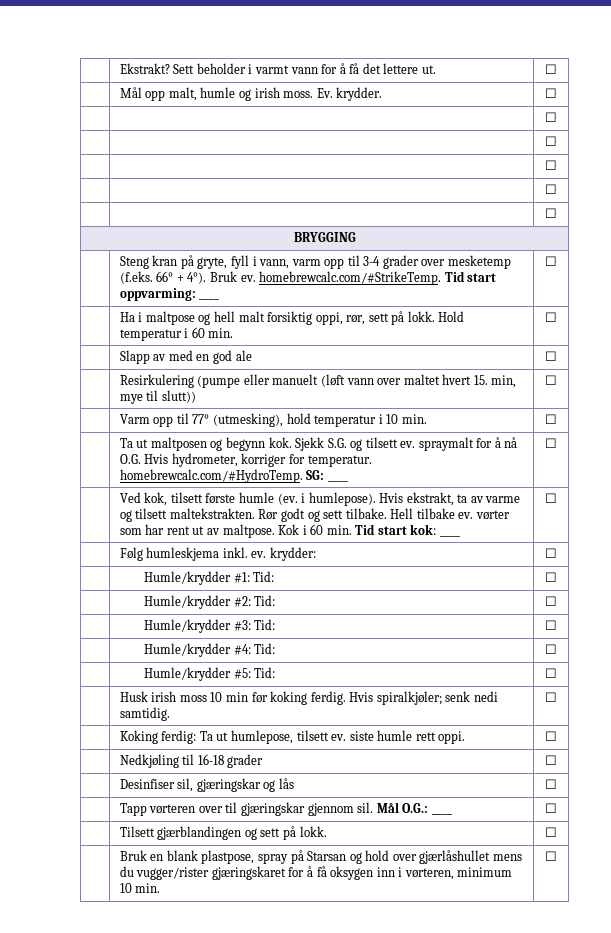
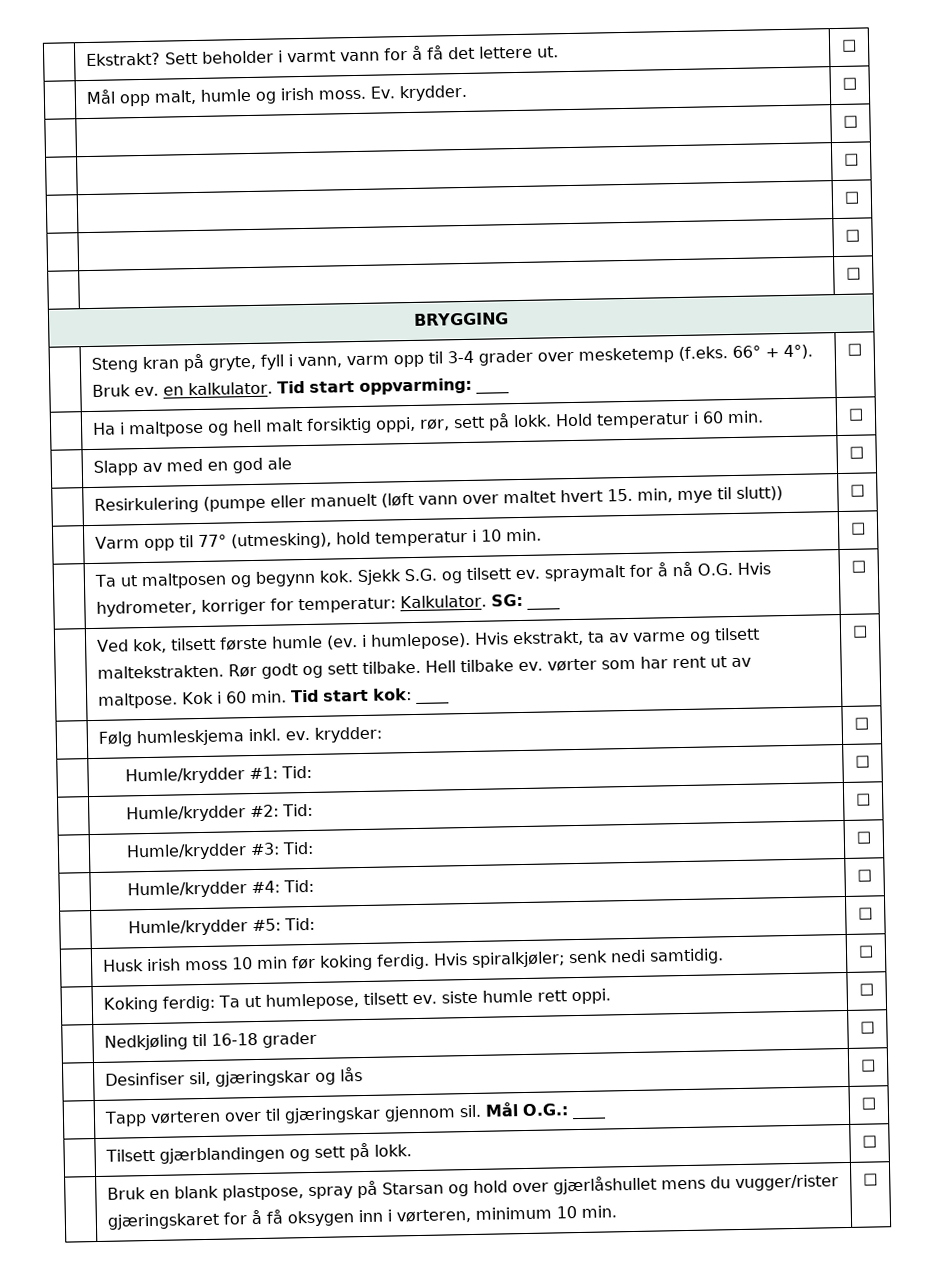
- | Steng kran på gryte, fyll i vann, varm opp til 3-4 grader over mesketemp (f.eks. 66° + 4°). Bruk ev. homebrewcalc.com/#StrikeTemp. Tid start oppvarming: ____ | ☐
+ | Steng kran på gryte, fyll i vann, varm opp til 3-4 grader over mesketemp (f.eks. 66° + 4°). Bruk ev. en kalkulator. Tid start oppvarming: ____ | ☐
- | Ta ut maltposen og begynn kok. Sjekk S.G. og tilsett ev. spraymalt for å nå O.G. Hvis hydrometer, korriger for temperatur. homebrewcalc.com/#HydroTemp. SG: ____ | ☐
+ | Ta ut maltposen og begynn kok. Sjekk S.G. og tilsett ev. spraymalt for å nå O.G. Hvis hydrometer, korriger for temperatur: Kalkulator. SG: ____ | ☐

